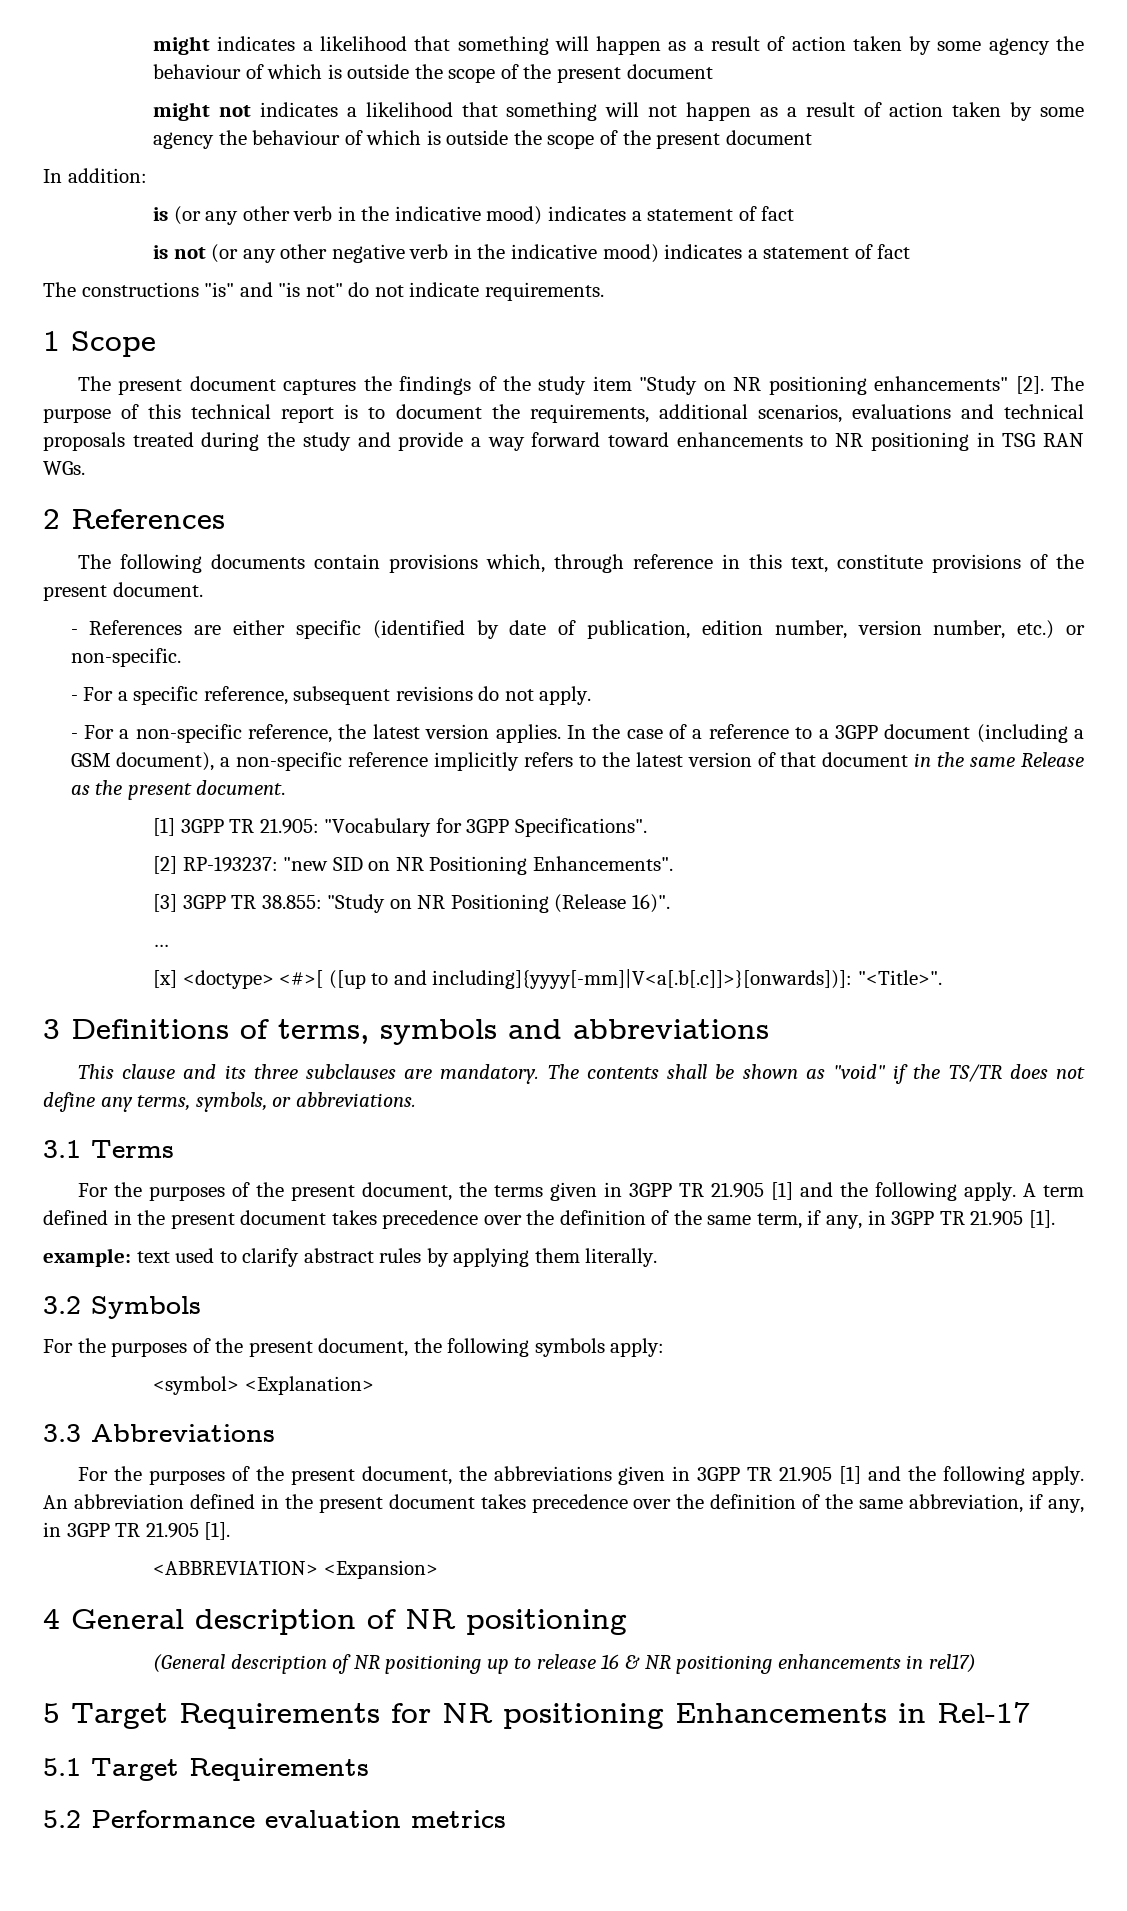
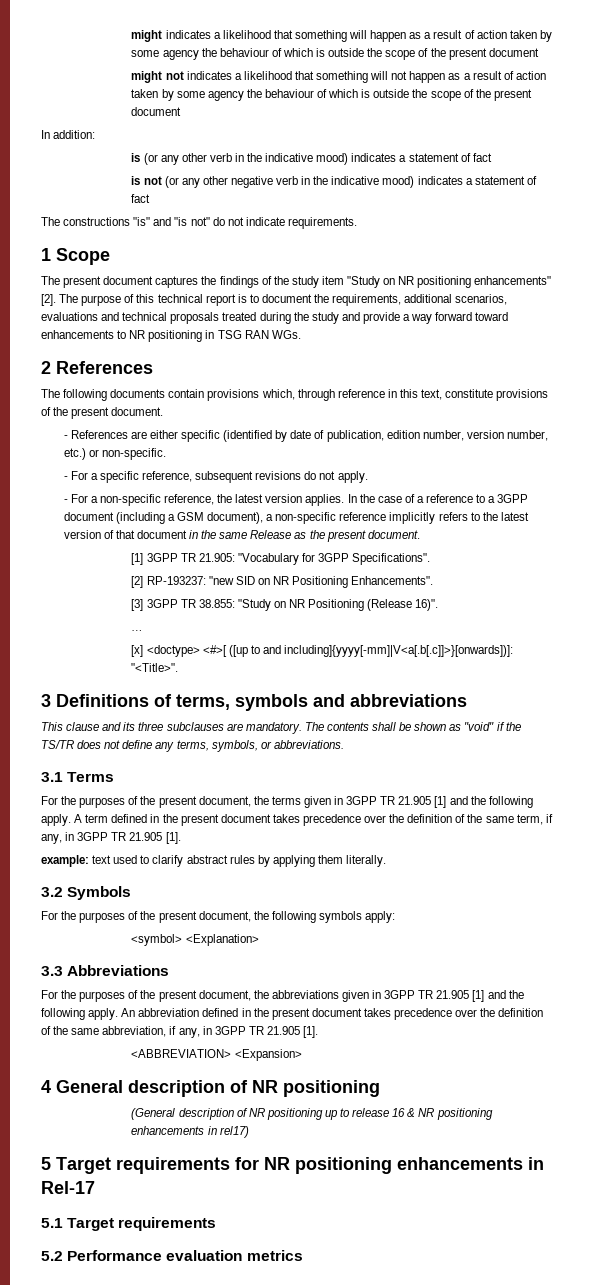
- 5 Target Requirements for NR positioning Enhancements in Rel-17
+ 5 Target requirements for NR positioning enhancements in Rel-17
- 5.1 Target Requirements
+ 5.1 Target requirements

